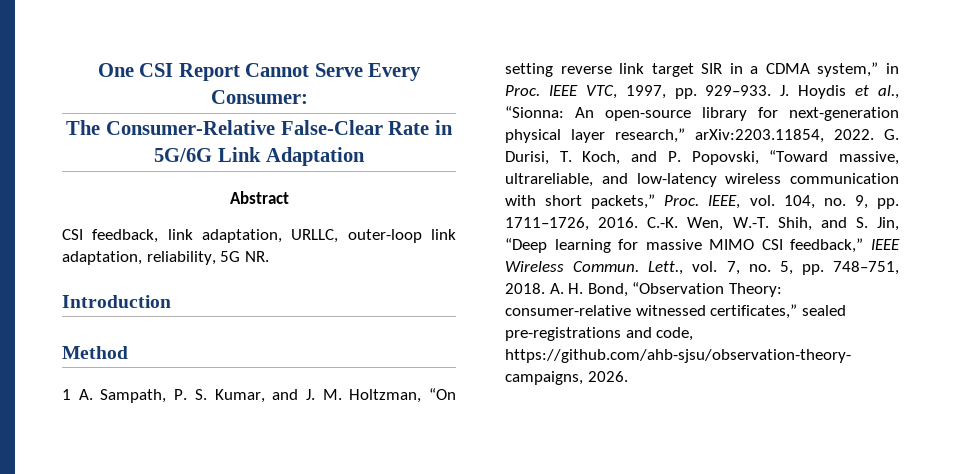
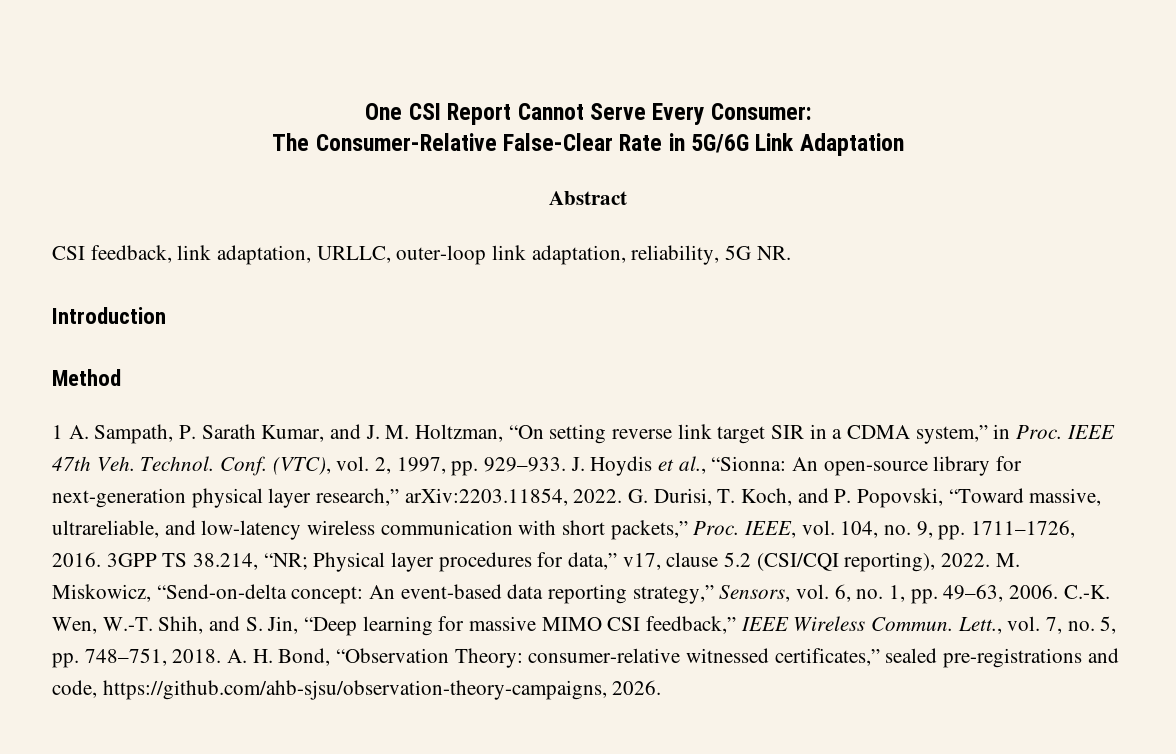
- 1 A. Sampath, P. S. Kumar, and J. M. Holtzman, “On setting reverse link target SIR in a CDMA system,” in Proc.
+ 1 A. Sampath, P. Sarath Kumar, and J. M. Holtzman, “On setting reverse link target SIR in a CDMA system,” in Proc.
- IEEE VTC, 1997, pp. 929–933.
+ IEEE 47th Veh. Technol. Conf. (VTC), vol. 2, 1997, pp. 929–933.
+ 3GPP TS 38.214, “NR; Physical layer procedures for data,” v17, clause 5.2 (CSI/CQI reporting), 2022. M. Miskowicz, “Send-on-delta concept: An event-based data reporting strategy,” Sensors, vol. 6, no. 1, pp. 49–63, 2006.

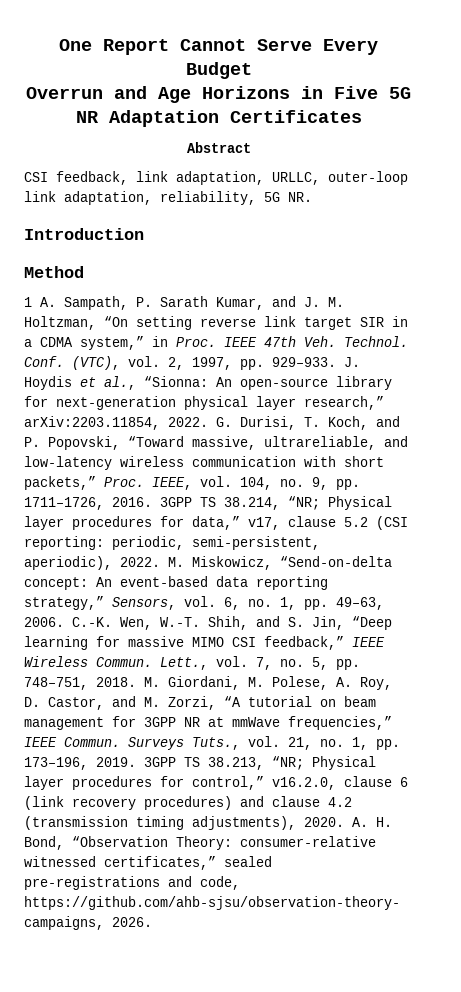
- One CSI Report Cannot Serve Every Consumer:
- The Consumer-Relative False-Clear Rate in 5G/6G Link Adaptation
+ One Report Cannot Serve Every Budget
+ Overrun and Age Horizons in Five 5G NR Adaptation Certificates
- 3GPP TS 38.214, “NR; Physical layer procedures for data,” v17, clause 5.2 (CSI/CQI reporting), 2022.
+ 3GPP TS 38.214, “NR; Physical layer procedures for data,” v17, clause 5.2 (CSI reporting: periodic, semi-persistent, aperiodic), 2022.
+ M. Giordani, M. Polese, A. Roy, D. Castor, and M. Zorzi, “A tutorial on beam management for 3GPP NR at mmWave frequencies,” IEEE Commun. Surveys Tuts., vol. 21, no. 1, pp. 173–196, 2019. 3GPP TS 38.213, “NR; Physical layer procedures for control,” v16.2.0, clause 6 (link recovery procedures) and clause 4.2 (transmission timing adjustments), 2020.

